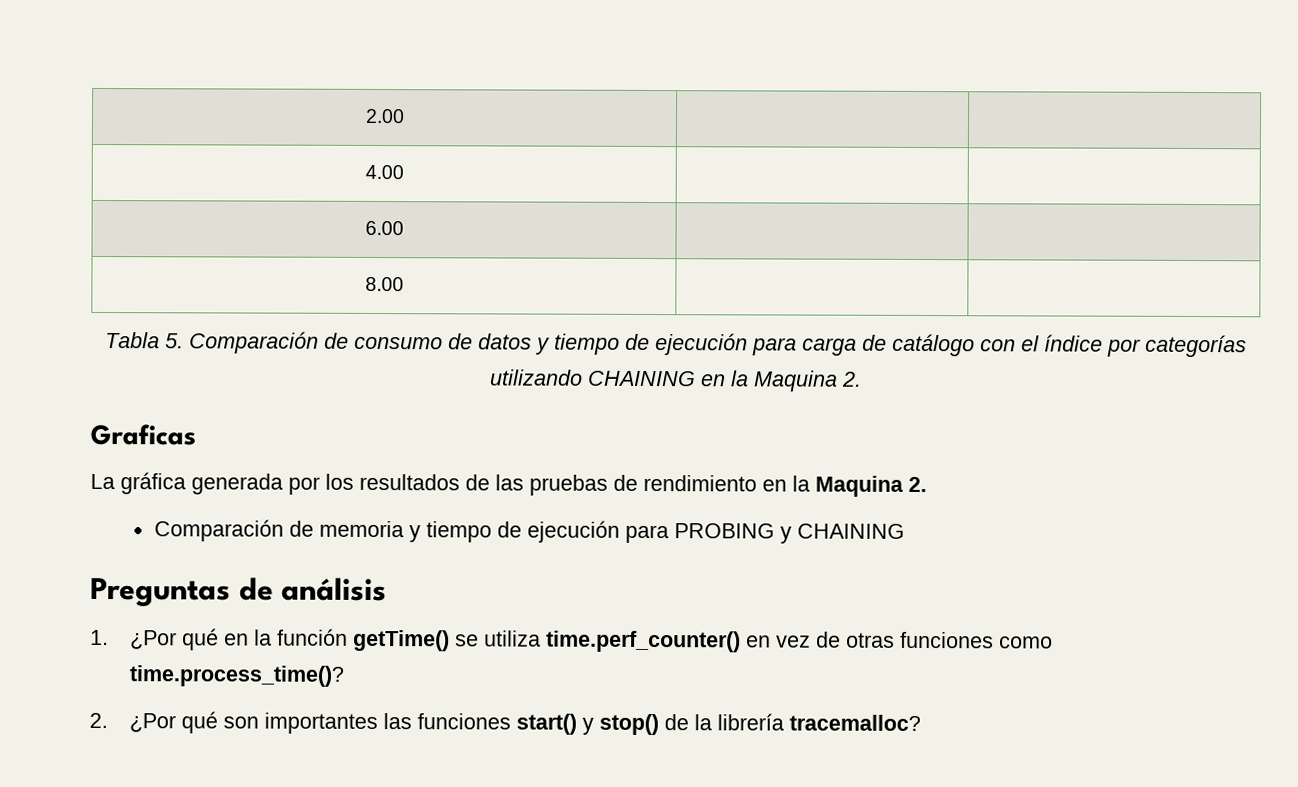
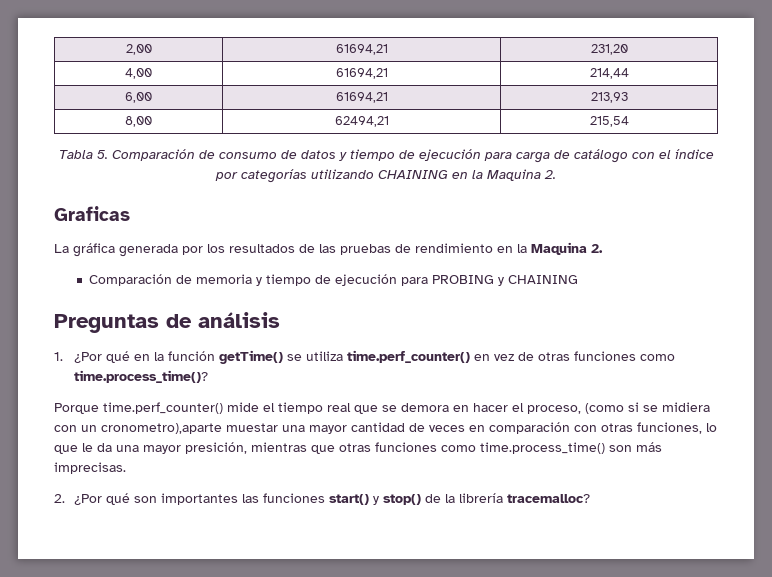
- 2.00 | |
- 4.00 | |
- 6.00 | |
- 8.00 | |
+ 2,00 | 61694,21 | 231,20
+ 4,00 | 61694,21 | 214,44
+ 6,00 | 61694,21 | 213,93
+ 8,00 | 62494,21 | 215,54
+ Porque time.perf_counter() mide el tiempo real que se demora en hacer el proceso, (como si se midiera con un cronometro),aparte muestar una mayor cantidad de veces en comparación con otras funciones, lo que le da una mayor presición, mientras que otras funciones como time.process_time() son más imprecisas.

